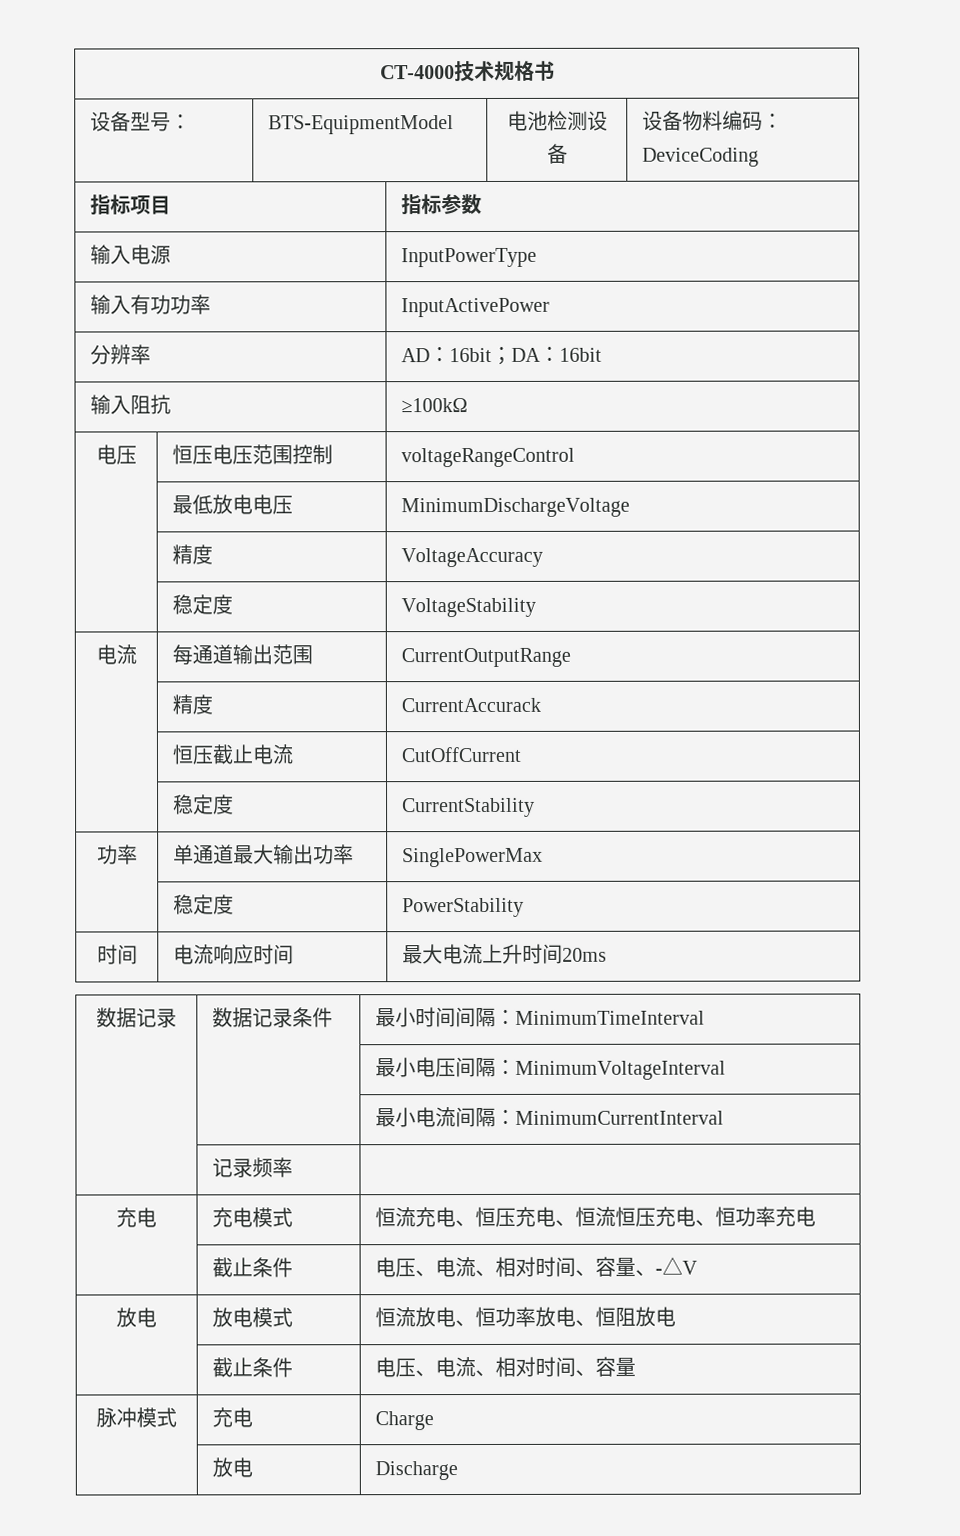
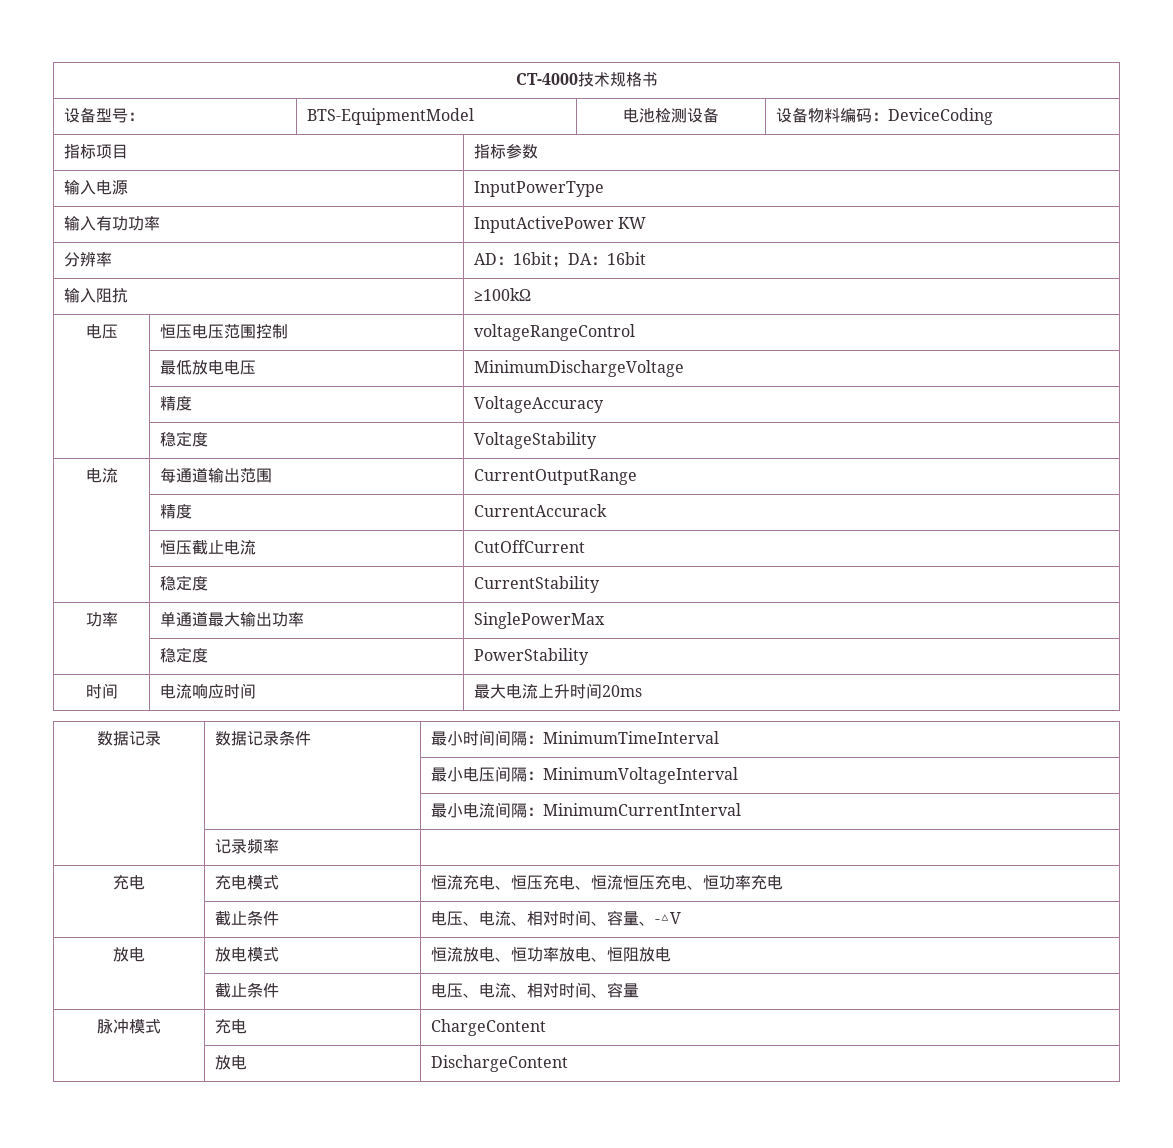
- 输入有功功率 | InputActivePower
+ 输入有功功率 | InputActivePower KW
- 脉冲模式 | 充电 | Charge
- | 放电 | Discharge
+ 脉冲模式 | 充电 | ChargeContent
+ | 放电 | DischargeContent

